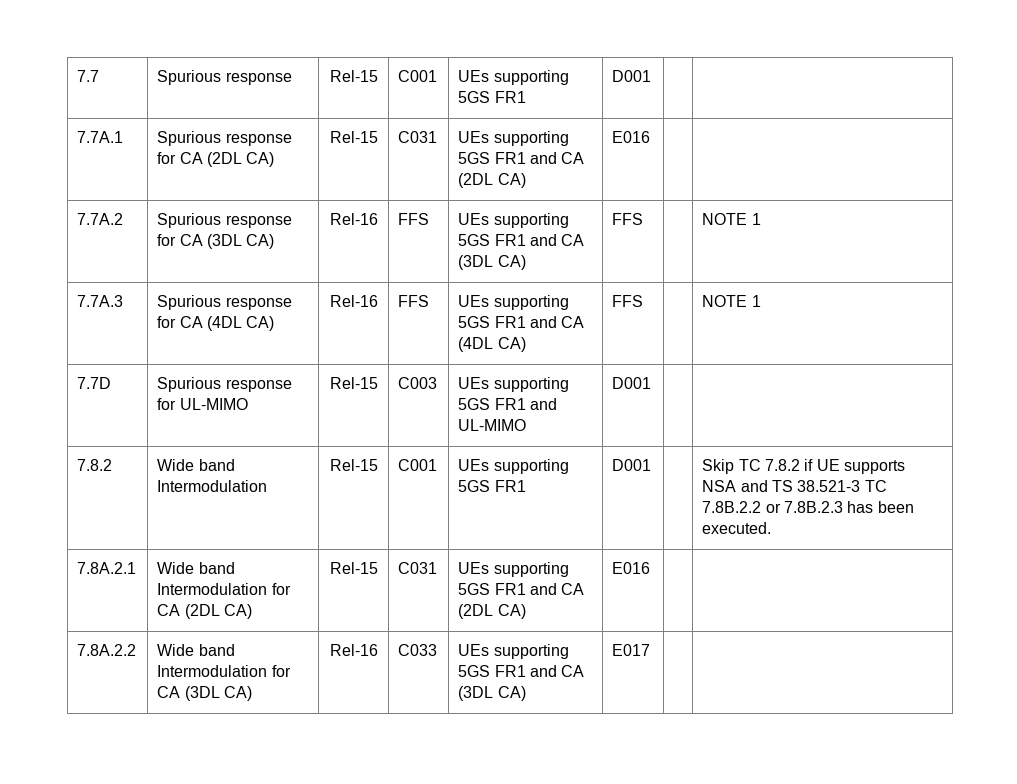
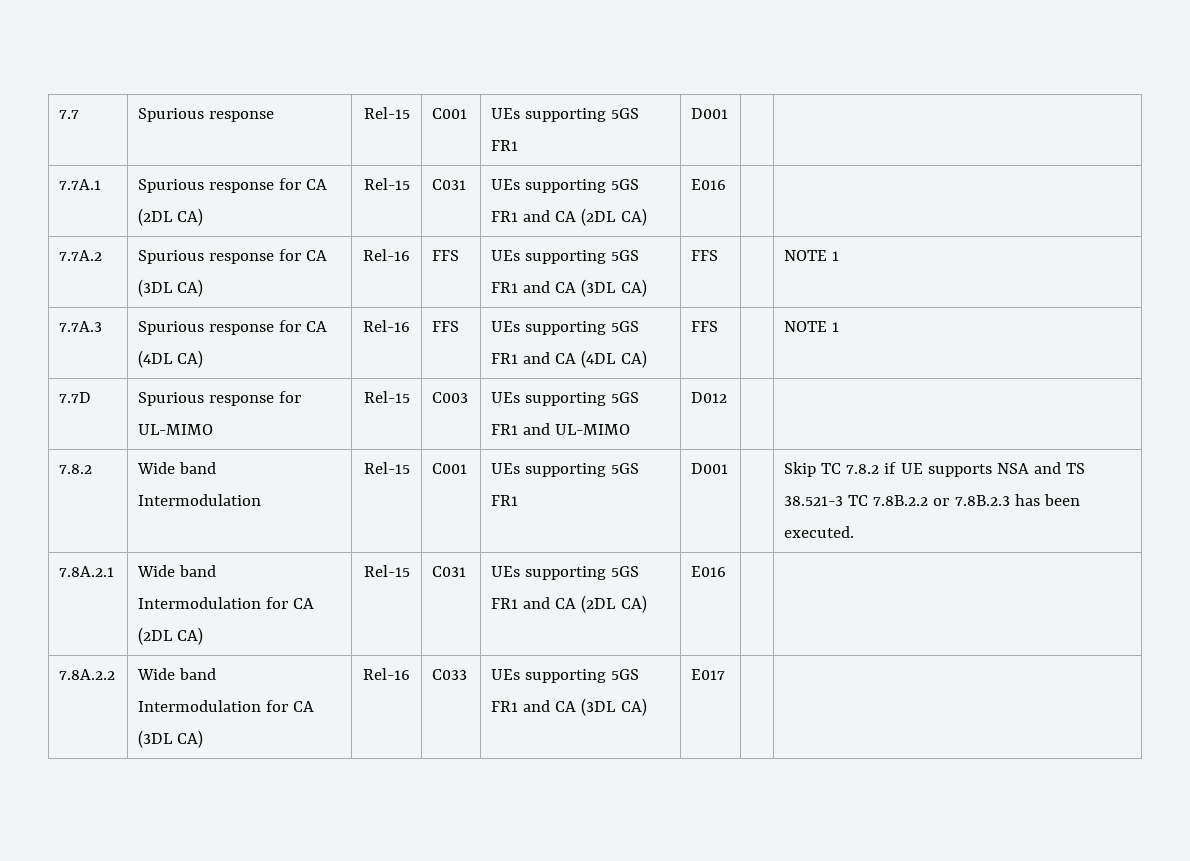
- 7.7D | Spurious response for UL-MIMO | Rel-15 | C003 | UEs supporting 5GS FR1 and UL-MIMO | D001 | |
+ 7.7D | Spurious response for UL-MIMO | Rel-15 | C003 | UEs supporting 5GS FR1 and UL-MIMO | D012 | |

